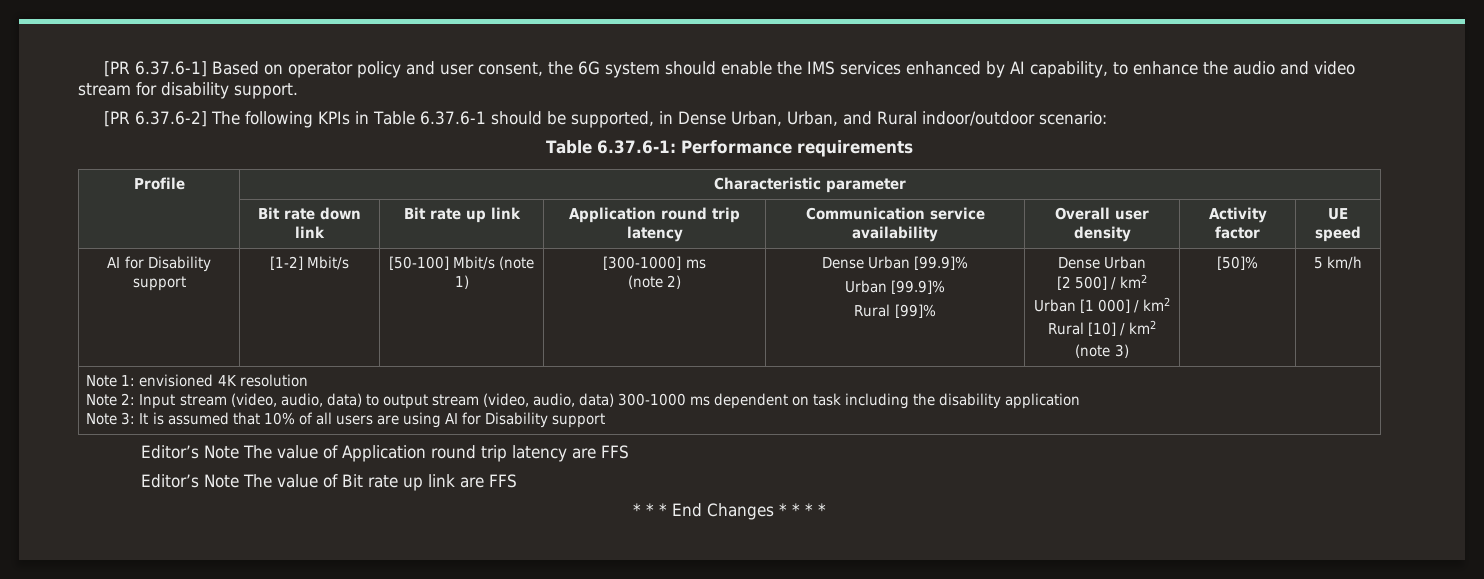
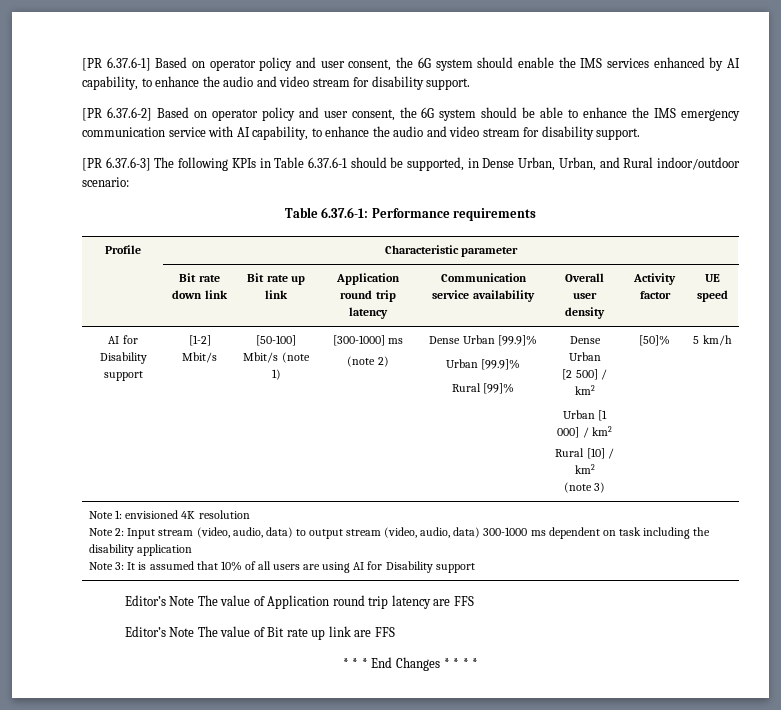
- [PR 6.37.6-2] The following KPIs in Table 6.37.6-1 should be supported, in Dense Urban, Urban, and Rural indoor/outdoor scenario:
+ [PR 6.37.6-2] Based on operator policy and user consent, the 6G system should be able to enhance the IMS emergency communication service with AI capability, to enhance the audio and video stream for disability support.
+ [PR 6.37.6-3] The following KPIs in Table 6.37.6-1 should be supported, in Dense Urban, Urban, and Rural indoor/outdoor scenario:

